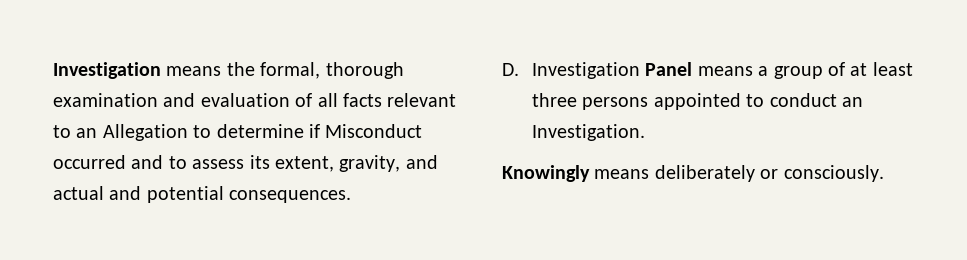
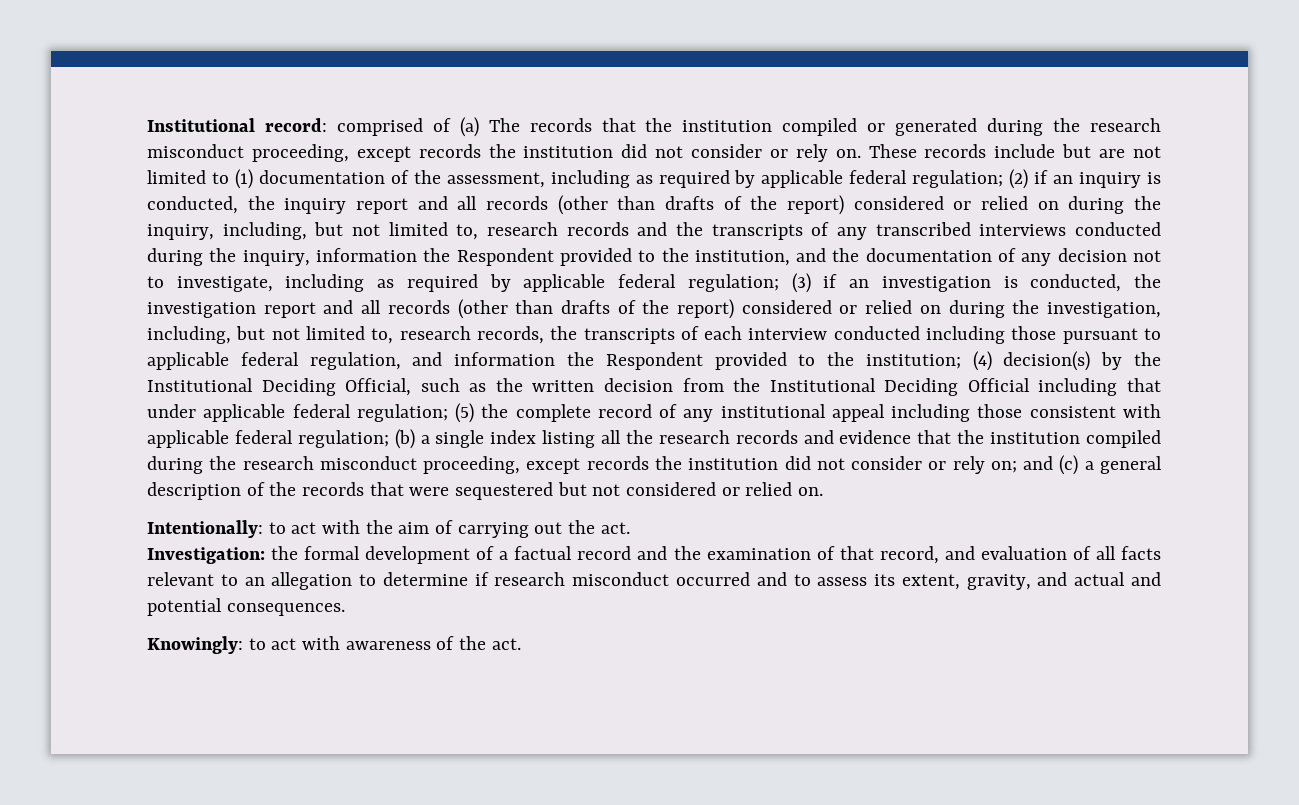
- Investigation means the formal, thorough examination and evaluation of all facts relevant to an Allegation to determine if Misconduct occurred and to assess its extent, gravity, and actual and potential consequences.
+ Institutional record: comprised of (a) The records that the institution compiled or generated during the research misconduct proceeding, except records the institution did not consider or rely on. These records include but are not limited to (1) documentation of the assessment, including as required by applicable federal regulation; (2) if an inquiry is conducted, the inquiry report and all records (other than drafts of the report) considered or relied on during the inquiry, including, but not limited to, research records and the transcripts of any transcribed interviews conducted during the inquiry, information the Respondent provided to the institution, and the documentation of any decision not to investigate, including as required by applicable federal regulation; (3) if an investigation is conducted, the investigation report and all records (other than drafts of the report) considered or relied on during the investigation, including, but not limited to, research records, the transcripts of each interview conducted including those pursuant to applicable federal regulation, and information the Respondent provided to the institution; (4) decision(s) by the Institutional Deciding Official, such as the written decision from the Institutional Deciding Official including that under applicable federal regulation; (5) the complete record of any institutional appeal including those consistent with applicable federal regulation; (b) a single index listing all the research records and evidence that the institution compiled during the research misconduct proceeding, except records the institution did not consider or rely on; and (c) a general description of the records that were sequestered but not considered or relied on.
+ Intentionally: to act with the aim of carrying out the act.
+ Investigation: the formal development of a factual record and the examination of that record, and evaluation of all facts relevant to an allegation to determine if research misconduct occurred and to assess its extent, gravity, and actual and potential consequences.
- D. Investigation Panel means a group of at least three persons appointed to conduct an Investigation.
- Knowingly means deliberately or consciously.
+ Knowingly: to act with awareness of the act.

